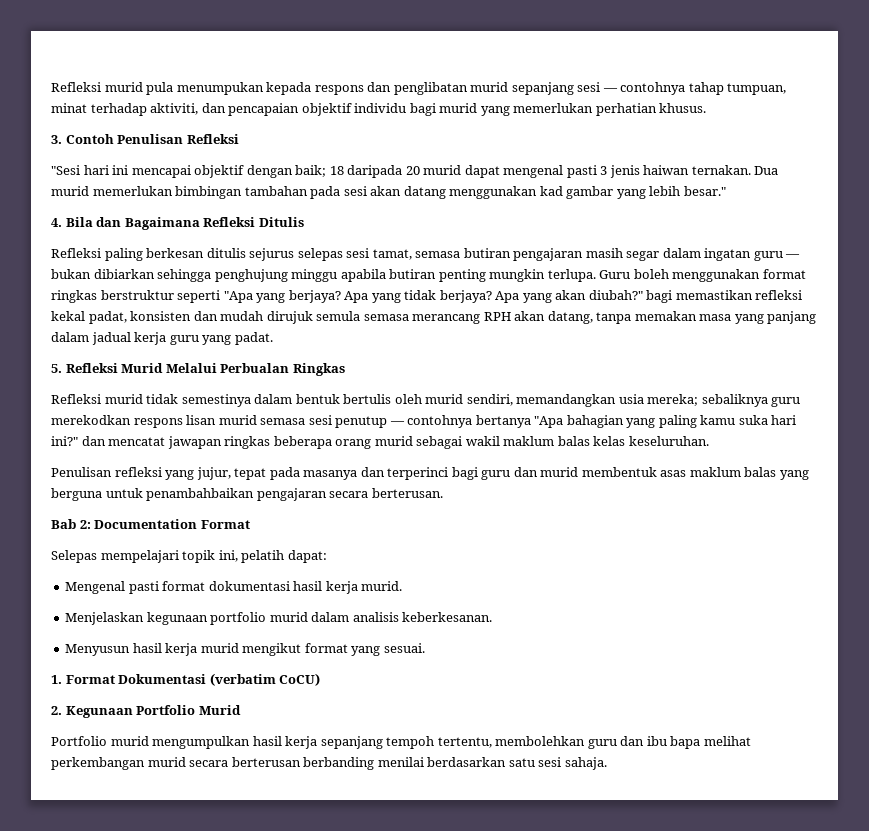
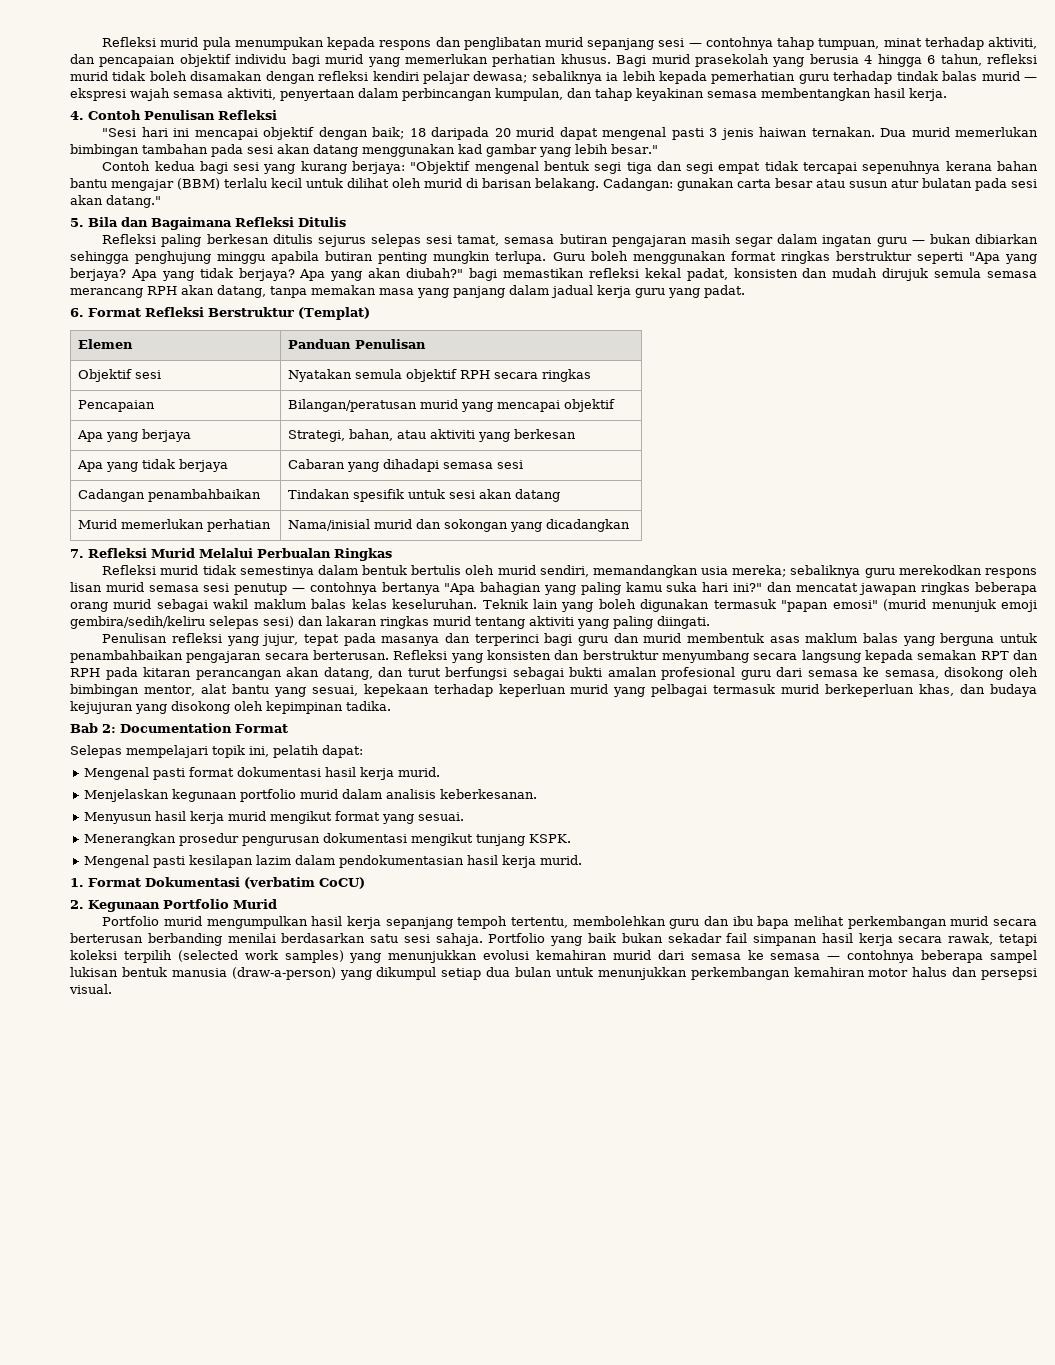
- Refleksi murid pula menumpukan kepada respons dan penglibatan murid sepanjang sesi — contohnya tahap tumpuan, minat terhadap aktiviti, dan pencapaian objektif individu bagi murid yang memerlukan perhatian khusus.
- 3. Contoh Penulisan Refleksi
+ Refleksi murid pula menumpukan kepada respons dan penglibatan murid sepanjang sesi — contohnya tahap tumpuan, minat terhadap aktiviti, dan pencapaian objektif individu bagi murid yang memerlukan perhatian khusus. Bagi murid prasekolah yang berusia 4 hingga 6 tahun, refleksi murid tidak boleh disamakan dengan refleksi kendiri pelajar dewasa; sebaliknya ia lebih kepada pemerhatian guru terhadap tindak balas murid — ekspresi wajah semasa aktiviti, penyertaan dalam perbincangan kumpulan, dan tahap keyakinan semasa membentangkan hasil kerja.
+ 4. Contoh Penulisan Refleksi
- 4. Bila dan Bagaimana Refleksi Ditulis
+ Contoh kedua bagi sesi yang kurang berjaya: "Objektif mengenal bentuk segi tiga dan segi empat tidak tercapai sepenuhnya kerana bahan bantu mengajar (BBM) terlalu kecil untuk dilihat oleh murid di barisan belakang. Cadangan: gunakan carta besar atau susun atur bulatan pada sesi akan datang."
+ 5. Bila dan Bagaimana Refleksi Ditulis
- 5. Refleksi Murid Melalui Perbualan Ringkas
+ 6. Format Refleksi Berstruktur (Templat)
+ Elemen | Panduan Penulisan
+ Objektif sesi | Nyatakan semula objektif RPH secara ringkas
+ Pencapaian | Bilangan/peratusan murid yang mencapai objektif
+ Apa yang berjaya | Strategi, bahan, atau aktiviti yang berkesan
+ Apa yang tidak berjaya | Cabaran yang dihadapi semasa sesi
+ Cadangan penambahbaikan | Tindakan spesifik untuk sesi akan datang
+ Murid memerlukan perhatian | Nama/inisial murid dan sokongan yang dicadangkan
+ 7. Refleksi Murid Melalui Perbualan Ringkas
+ Teknik lain yang boleh digunakan termasuk "papan emosi" (murid menunjuk emoji gembira/sedih/keliru selepas sesi) dan lakaran ringkas murid tentang aktiviti yang paling diingati.
+ Refleksi yang konsisten dan berstruktur menyumbang secara langsung kepada semakan RPT dan RPH pada kitaran perancangan akan datang, dan turut berfungsi sebagai bukti amalan profesional guru dari semasa ke semasa, disokong oleh bimbingan mentor, alat bantu yang sesuai, kepekaan terhadap keperluan murid yang pelbagai termasuk murid berkeperluan khas, dan budaya kejujuran yang disokong oleh kepimpinan tadika.
+ Menerangkan prosedur pengurusan dokumentasi mengikut tunjang KSPK.
+ Mengenal pasti kesilapan lazim dalam pendokumentasian hasil kerja murid.
+ Portfolio yang baik bukan sekadar fail simpanan hasil kerja secara rawak, tetapi koleksi terpilih (selected work samples) yang menunjukkan evolusi kemahiran murid dari semasa ke semasa — contohnya beberapa sampel lukisan bentuk manusia (draw-a-person) yang dikumpul setiap dua bulan untuk menunjukkan perkembangan kemahiran motor halus dan persepsi visual.

